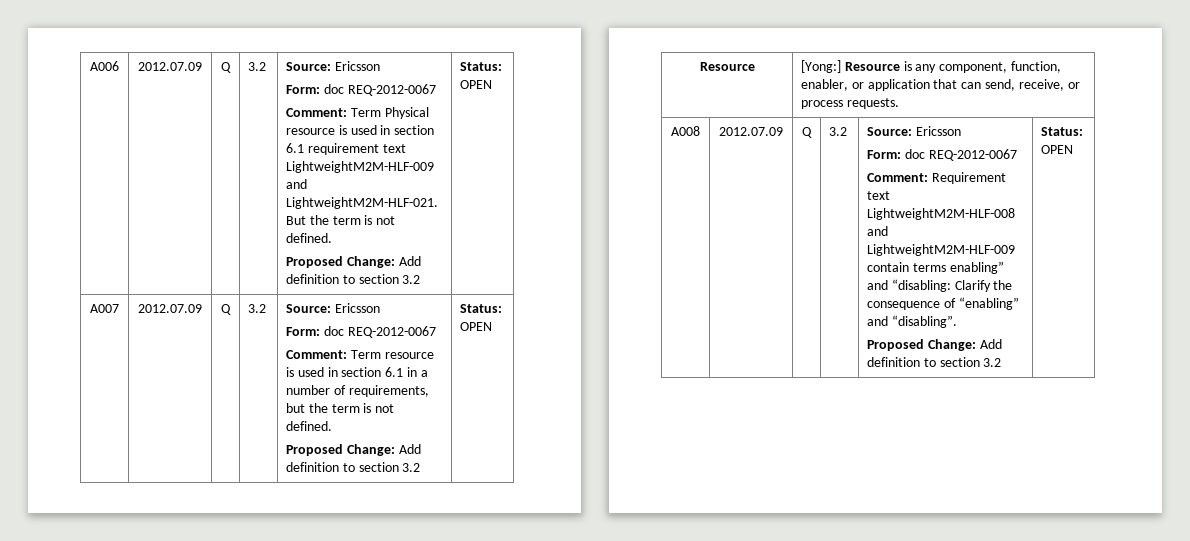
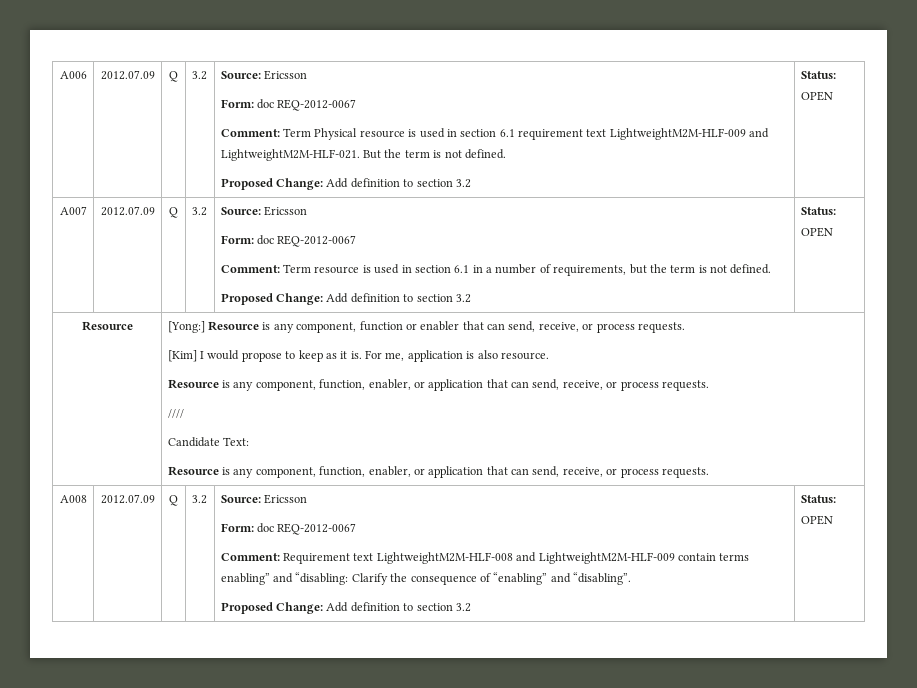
- [Yong:] Resource is any component, function, enabler, or application that can send, receive, or process requests.
+ [Yong:] Resource is any component, function or enabler that can send, receive, or process requests.
+ [Kim] I would propose to keep as it is. For me, application is also resource.
+ Resource is any component, function, enabler, or application that can send, receive, or process requests.
+ ////
+ Candidate Text:
+ Resource is any component, function, enabler, or application that can send, receive, or process requests.

